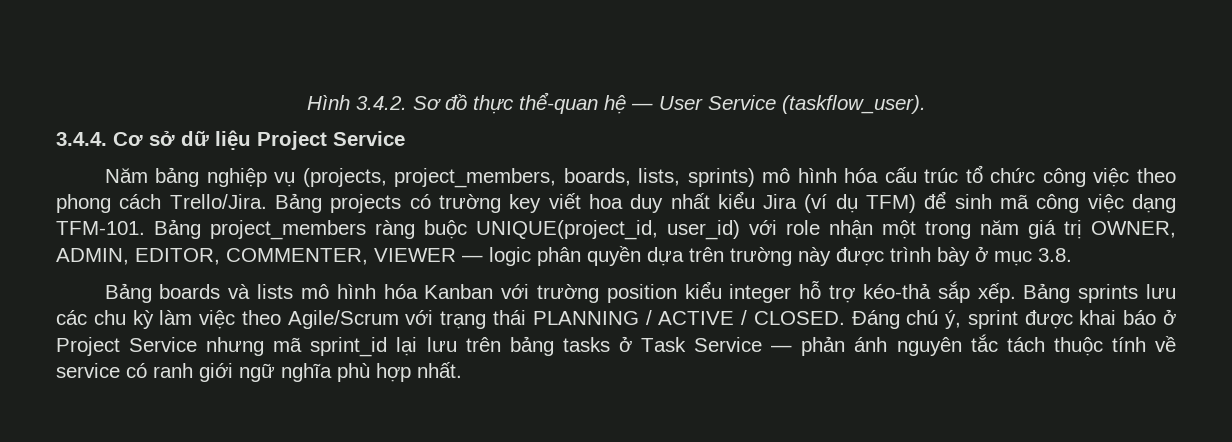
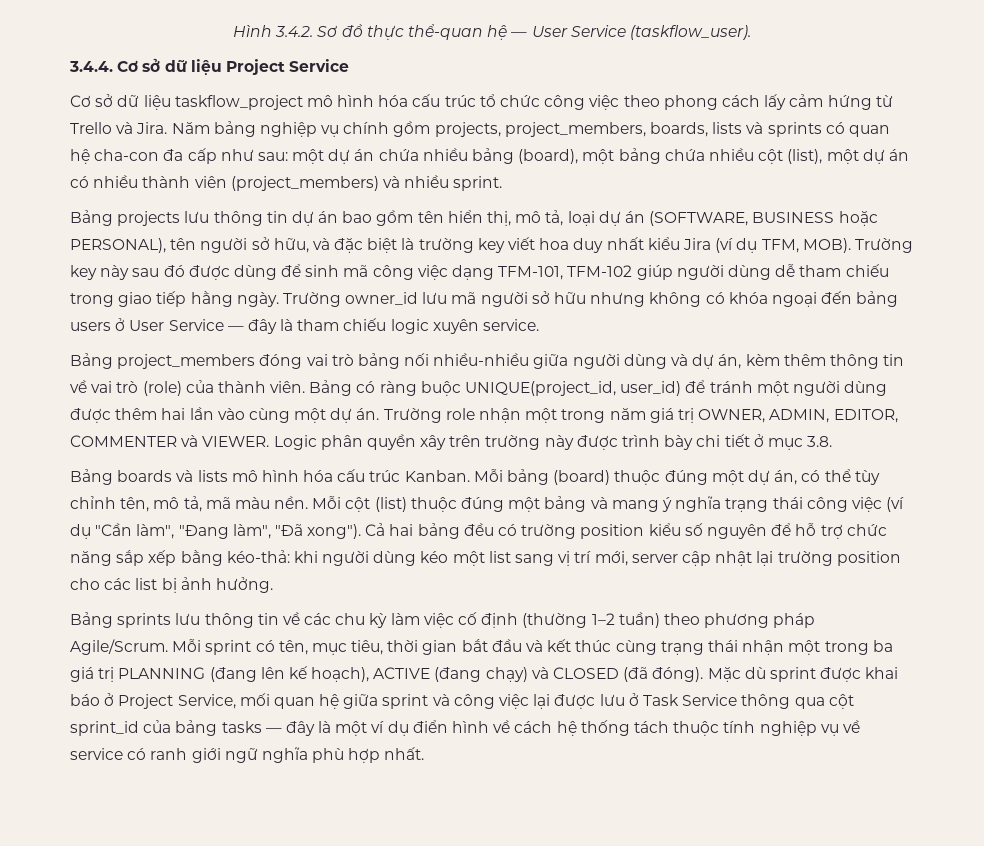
- Năm bảng nghiệp vụ (projects, project_members, boards, lists, sprints) mô hình hóa cấu trúc tổ chức công việc theo phong cách Trello/Jira. Bảng projects có trường key viết hoa duy nhất kiểu Jira (ví dụ TFM) để sinh mã công việc dạng TFM-101. Bảng project_members ràng buộc UNIQUE(project_id, user_id) với role nhận một trong năm giá trị OWNER, ADMIN, EDITOR, COMMENTER, VIEWER — logic phân quyền dựa trên trường này được trình bày ở mục 3.8.
+ Cơ sở dữ liệu taskflow_project mô hình hóa cấu trúc tổ chức công việc theo phong cách lấy cảm hứng từ Trello và Jira. Năm bảng nghiệp vụ chính gồm projects, project_members, boards, lists và sprints có quan hệ cha-con đa cấp như sau: một dự án chứa nhiều bảng (board), một bảng chứa nhiều cột (list), một dự án có nhiều thành viên (project_members) và nhiều sprint.
+ Bảng projects lưu thông tin dự án bao gồm tên hiển thị, mô tả, loại dự án (SOFTWARE, BUSINESS hoặc PERSONAL), tên người sở hữu, và đặc biệt là trường key viết hoa duy nhất kiểu Jira (ví dụ TFM, MOB). Trường key này sau đó được dùng để sinh mã công việc dạng TFM-101, TFM-102 giúp người dùng dễ tham chiếu trong giao tiếp hằng ngày. Trường owner_id lưu mã người sở hữu nhưng không có khóa ngoại đến bảng users ở User Service — đây là tham chiếu logic xuyên service.
+ Bảng project_members đóng vai trò bảng nối nhiều-nhiều giữa người dùng và dự án, kèm thêm thông tin về vai trò (role) của thành viên. Bảng có ràng buộc UNIQUE(project_id, user_id) để tránh một người dùng được thêm hai lần vào cùng một dự án. Trường role nhận một trong năm giá trị OWNER, ADMIN, EDITOR, COMMENTER và VIEWER. Logic phân quyền xây trên trường này được trình bày chi tiết ở mục 3.8.
- Bảng boards và lists mô hình hóa Kanban với trường position kiểu integer hỗ trợ kéo-thả sắp xếp. Bảng sprints lưu các chu kỳ làm việc theo Agile/Scrum với trạng thái PLANNING / ACTIVE / CLOSED. Đáng chú ý, sprint được khai báo ở Project Service nhưng mã sprint_id lại lưu trên bảng tasks ở Task Service — phản ánh nguyên tắc tách thuộc tính về service có ranh giới ngữ nghĩa phù hợp nhất.
+ Bảng boards và lists mô hình hóa cấu trúc Kanban. Mỗi bảng (board) thuộc đúng một dự án, có thể tùy chỉnh tên, mô tả, mã màu nền. Mỗi cột (list) thuộc đúng một bảng và mang ý nghĩa trạng thái công việc (ví dụ "Cần làm", "Đang làm", "Đã xong"). Cả hai bảng đều có trường position kiểu số nguyên để hỗ trợ chức năng sắp xếp bằng kéo-thả: khi người dùng kéo một list sang vị trí mới, server cập nhật lại trường position cho các list bị ảnh hưởng.
+ Bảng sprints lưu thông tin về các chu kỳ làm việc cố định (thường 1–2 tuần) theo phương pháp Agile/Scrum. Mỗi sprint có tên, mục tiêu, thời gian bắt đầu và kết thúc cùng trạng thái nhận một trong ba giá trị PLANNING (đang lên kế hoạch), ACTIVE (đang chạy) và CLOSED (đã đóng). Mặc dù sprint được khai báo ở Project Service, mối quan hệ giữa sprint và công việc lại được lưu ở Task Service thông qua cột sprint_id của bảng tasks — đây là một ví dụ điển hình về cách hệ thống tách thuộc tính nghiệp vụ về service có ranh giới ngữ nghĩa phù hợp nhất.

